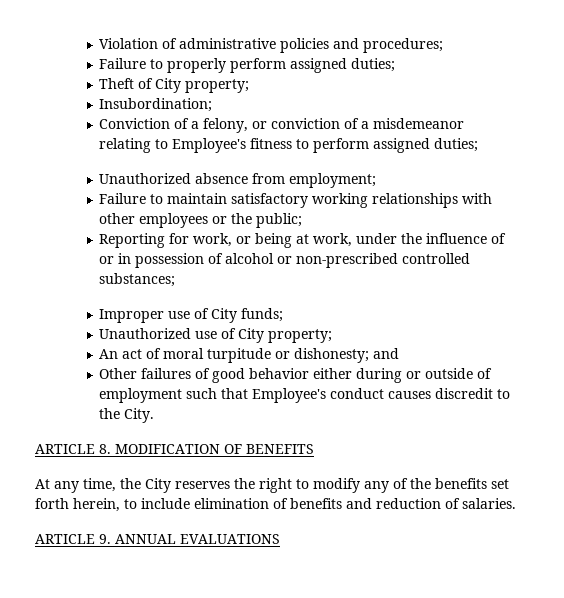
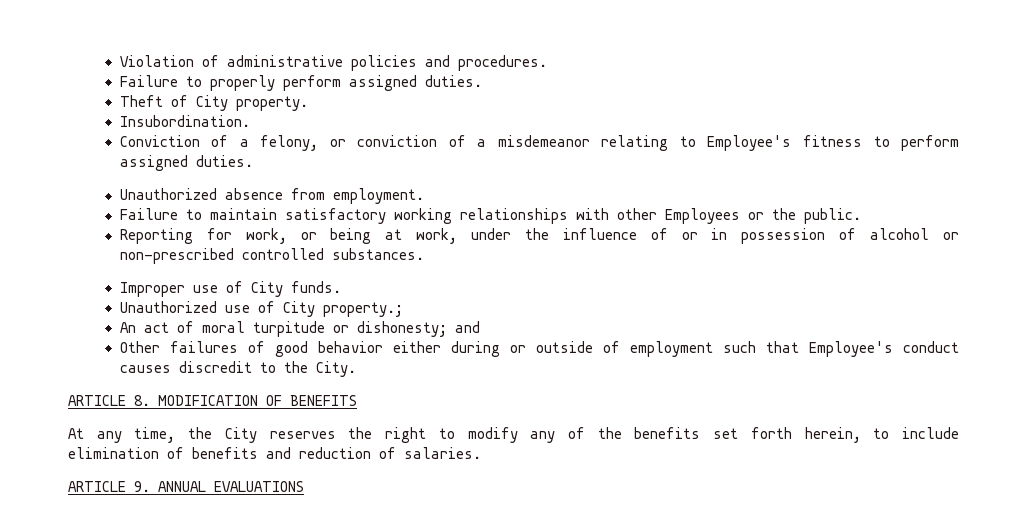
- Violation of administrative policies and procedures;
+ Violation of administrative policies and procedures.
- Failure to properly perform assigned duties;
+ Failure to properly perform assigned duties.
- Theft of City property;
- Insubordination;
+ Theft of City property.
+ Insubordination.
- Conviction of a felony, or conviction of a misdemeanor relating to Employee's fitness to perform assigned duties;
+ Conviction of a felony, or conviction of a misdemeanor relating to Employee's fitness to perform assigned duties.
- Unauthorized absence from employment;
+ Unauthorized absence from employment.
- Failure to maintain satisfactory working relationships with other employees or the public;
+ Failure to maintain satisfactory working relationships with other Employees or the public.
- Reporting for work, or being at work, under the influence of or in possession of alcohol or non-prescribed controlled substances;
+ Reporting for work, or being at work, under the influence of or in possession of alcohol or non-prescribed controlled substances.
- Improper use of City funds;
+ Improper use of City funds.
- Unauthorized use of City property;
+ Unauthorized use of City property.;

